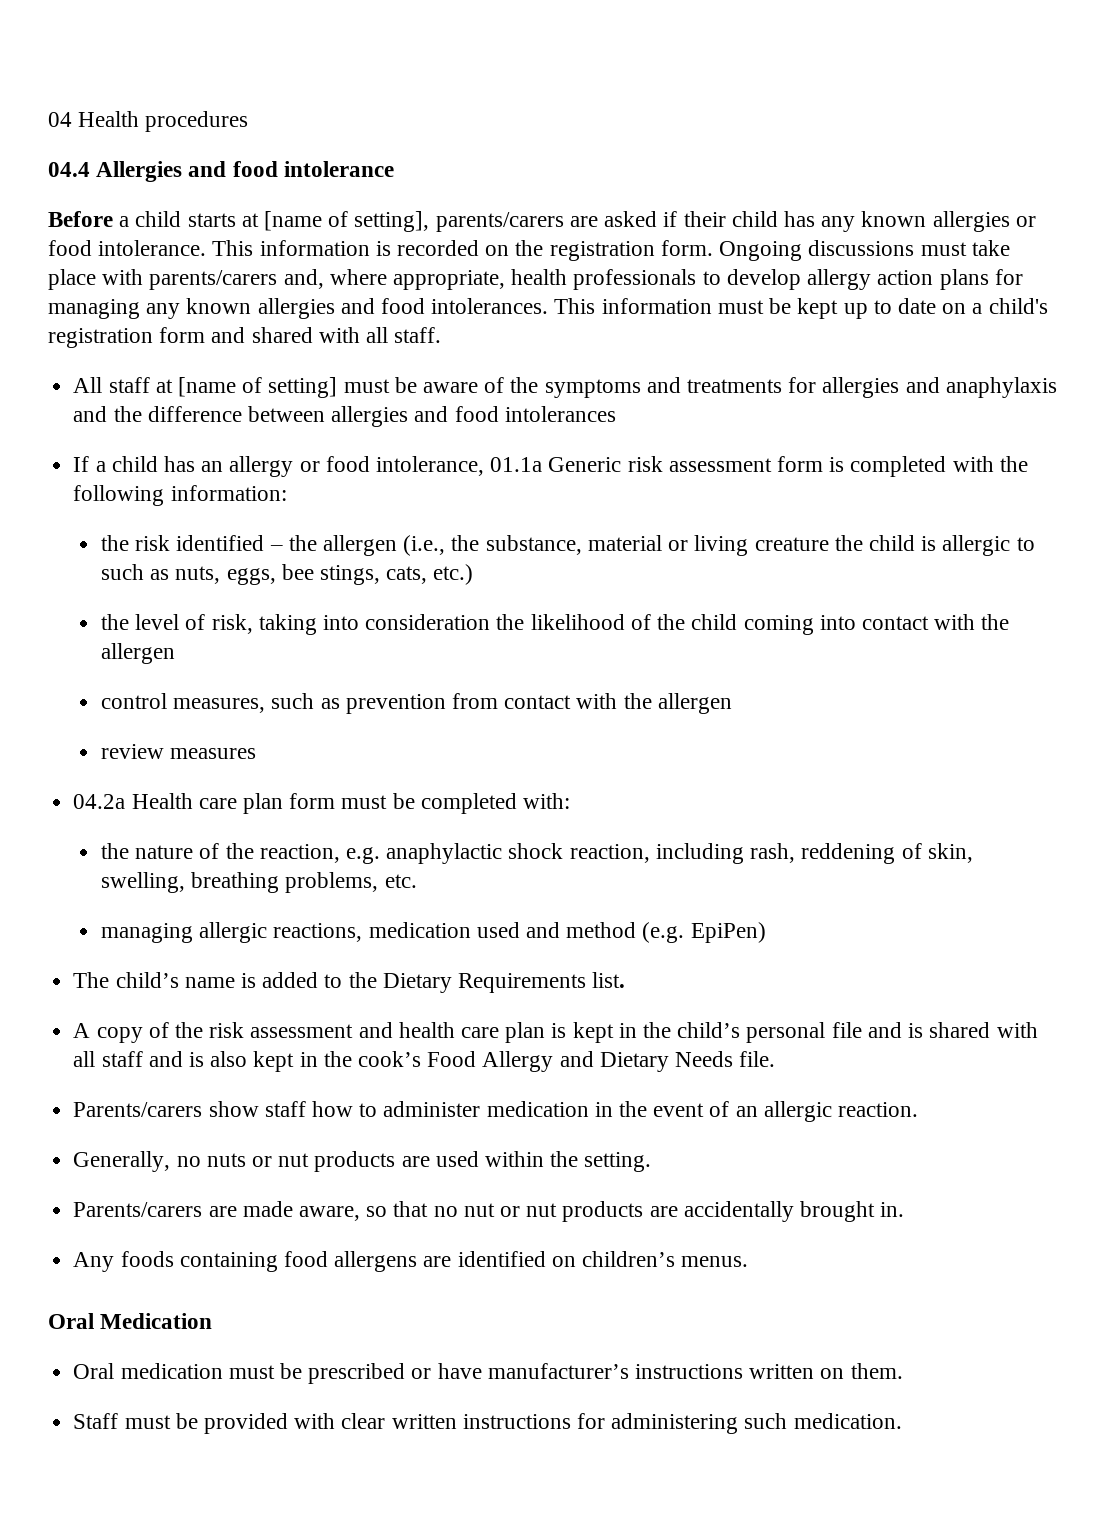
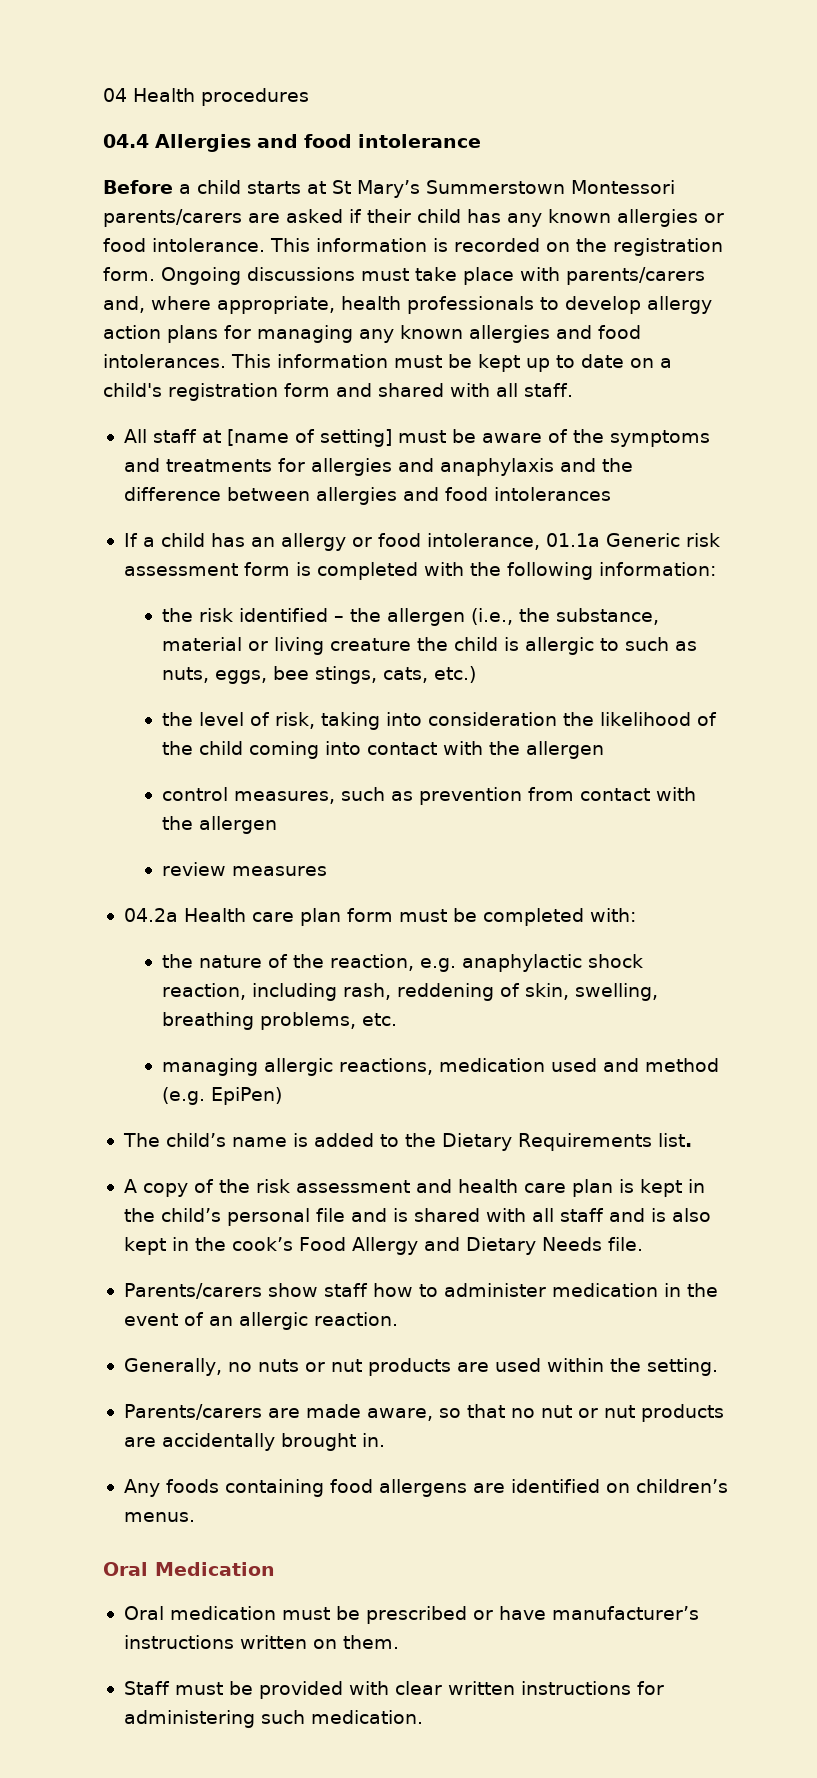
- Before a child starts at [name of setting], parents/carers are asked if their child has any known allergies or food intolerance.
+ Before a child starts at St Mary’s Summerstown Montessori parents/carers are asked if their child has any known allergies or food intolerance.

